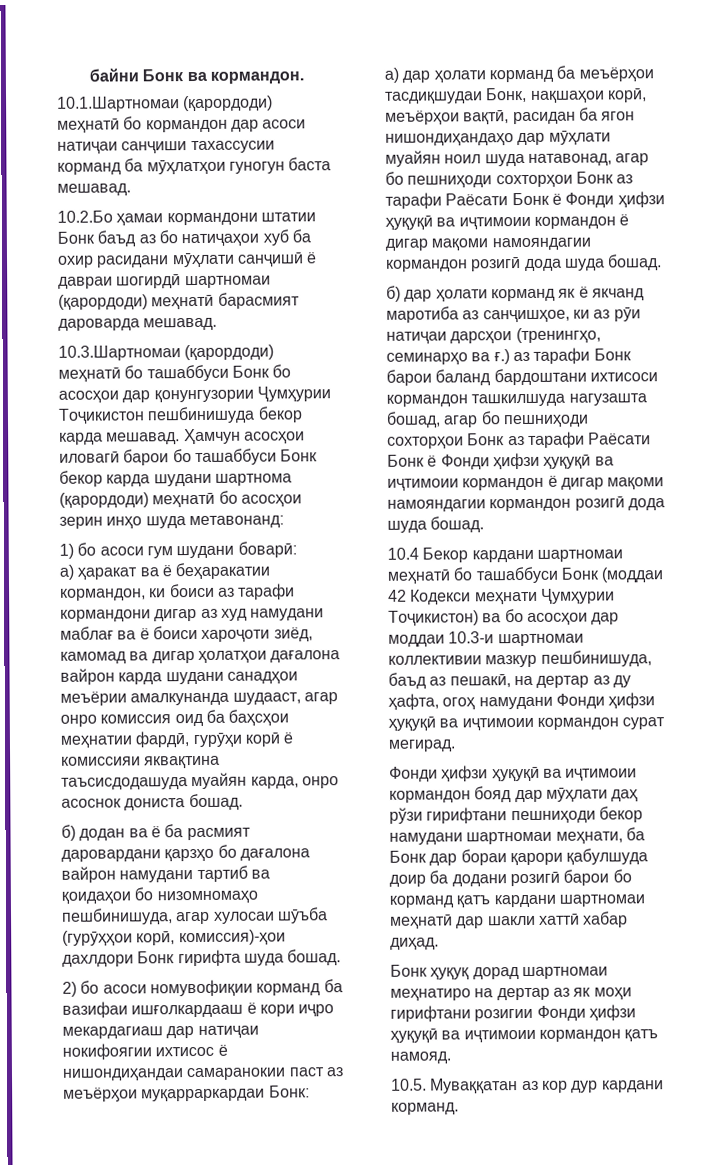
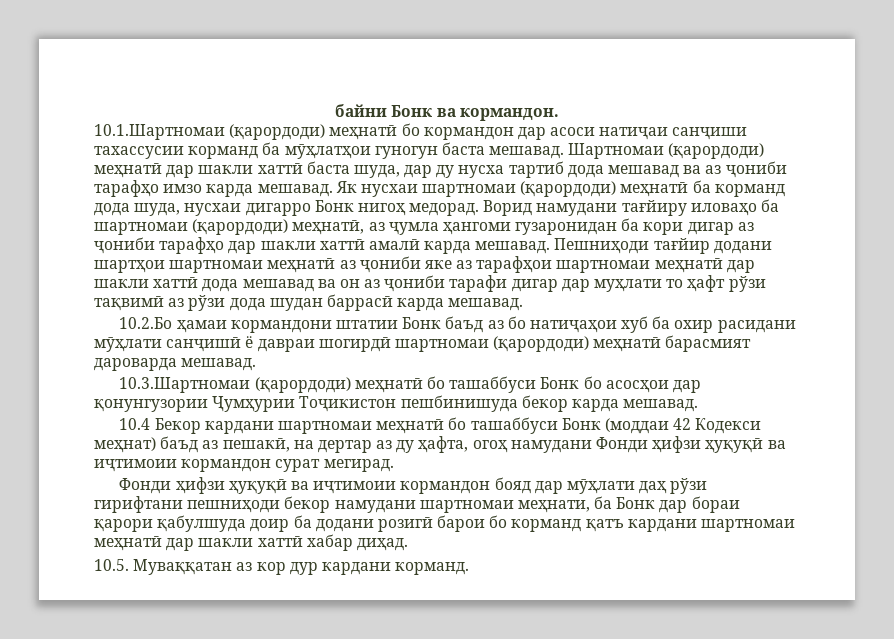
+ Шартномаи (қарордоди) меҳнатӣ дар шакли хаттӣ баста шуда, дар ду нусха тартиб дода мешавад ва аз ҷониби тарафҳо имзо карда мешавад. Як нусхаи шартномаи (қарордоди) меҳнатӣ ба корманд дода шуда, нусхаи дигарро Бонк нигоҳ медорад. Ворид намудани тағйиру иловаҳо ба шартномаи (қарордоди) меҳнатӣ, аз ҷумла ҳангоми гузаронидан ба кори дигар аз ҷониби тарафҳо дар шакли хаттӣ амалӣ карда мешавад. Пешниҳоди тағйир додани шартҳои шартномаи меҳнатӣ аз ҷониби яке аз тарафҳои шартномаи меҳнатӣ дар шакли хаттӣ дода мешавад ва он аз ҷониби тарафи дигар дар муҳлати то ҳафт рўзи тақвимӣ аз рўзи дода шудан баррасӣ карда мешавад.
- Ҳамчун асосҳои иловагӣ барои бо ташаббуси Бонк бекор карда шудани шартнома (қарордоди) меҳнатӣ бо асосҳои зерин инҳо шуда метавонанд:
- 1) бо асоси гум шудани боварӣ:
- а) ҳаракат ва ё беҳаракатии кормандон, ки боиси аз тарафи кормандони дигар аз худ намудани маблағ ва ё боиси хароҷоти зиёд, камомад ва дигар ҳолатҳои дағалона вайрон карда шудани санадҳои меъёрии амалкунанда шудааст, агар онро комиссия оид ба баҳсҳои меҳнатии фардӣ, гурӯҳи корӣ ё комиссияи яквақтина таъсисдодашуда муайян карда, онро асоснок дониста бошад.
- б) додан ва ё ба расмият даровардани қарзҳо бо дағалона вайрон намудани тартиб ва қоидаҳои бо низомномаҳо пешбинишуда, агар хулосаи шӯъба (гурӯҳҳои корӣ, комиссия)-ҳои дахлдори Бонк гирифта шуда бошад.
- 2) бо асоси номувофиқии корманд ба вазифаи ишғолкардааш ё кори иҷро мекардагиаш дар натиҷаи нокифоягии ихтисос ё нишондиҳандаи самаранокии паст аз меъёрӽои муқарраркардаи Бонк:
- а) дар ҳолати корманд ба меъёрҳои тасдиқшудаи Бонк, нақшаҳои корӣ, меъёрҳои вақтӣ, расидан ба ягон нишондиҳандаҳо дар мӯҳлати муайян ноил шуда натавонад, агар бо пешниҳоди сохторҳои Бонк аз тарафи Раёсати Бонк ё Фонди ҳифзи ҳуқуқӣ ва иҷтимоии кормандон ё дигар мақоми намояндагии кормандон розигӣ дода шуда бошад.
- б) дар ҳолати корманд як ё якчанд маротиба аз санҷишҳое, ки аз рӯи натиҷаи дарсҳои (тренингҳо, семинарҳо ва ғ.) аз тарафи Бонк барои баланд бардоштани ихтисоси кормандон ташкилшуда нагузашта бошад, агар бо пешниҳоди сохторҳои Бонк аз тарафи Раёсати Бонк ё Фонди ҳифзи ҳуқуқӣ ва иҷтимоии кормандон ё дигар мақоми намояндагии кормандон розигӣ дода шуда бошад.
- 10.4 Бекор кардани шартномаи меҳнатӣ бо ташаббуси Бонк (моддаи 42 Кодекси меҳнати Ҷумҳурии Тоҷикистон) ва бо асосҳои дар моддаи 10.3-и шартномаи коллективии мазкур пешбинишуда, баъд аз пешакӣ, на дертар аз ду ҳафта, огоҳ намудани Фонди ҳифзи ҳуқуқӣ ва иҷтимоии кормандон сурат мегирад.
+ 10.4 Бекор кардани шартномаи меҳнатӣ бо ташаббуси Бонк (моддаи 42 Кодекси меҳнат) баъд аз пешакӣ, на дертар аз ду ҳафта, огоҳ намудани Фонди ҳифзи ҳуқуқӣ ва иҷтимоии кормандон сурат мегирад.
- Бонк ҳуқуқ дорад шартномаи меҳнатиро на дертар аз як моҳи гирифтани розигии Фонди ҳифзи ҳуқуқӣ ва иҷтимоии кормандон қатъ намояд.

